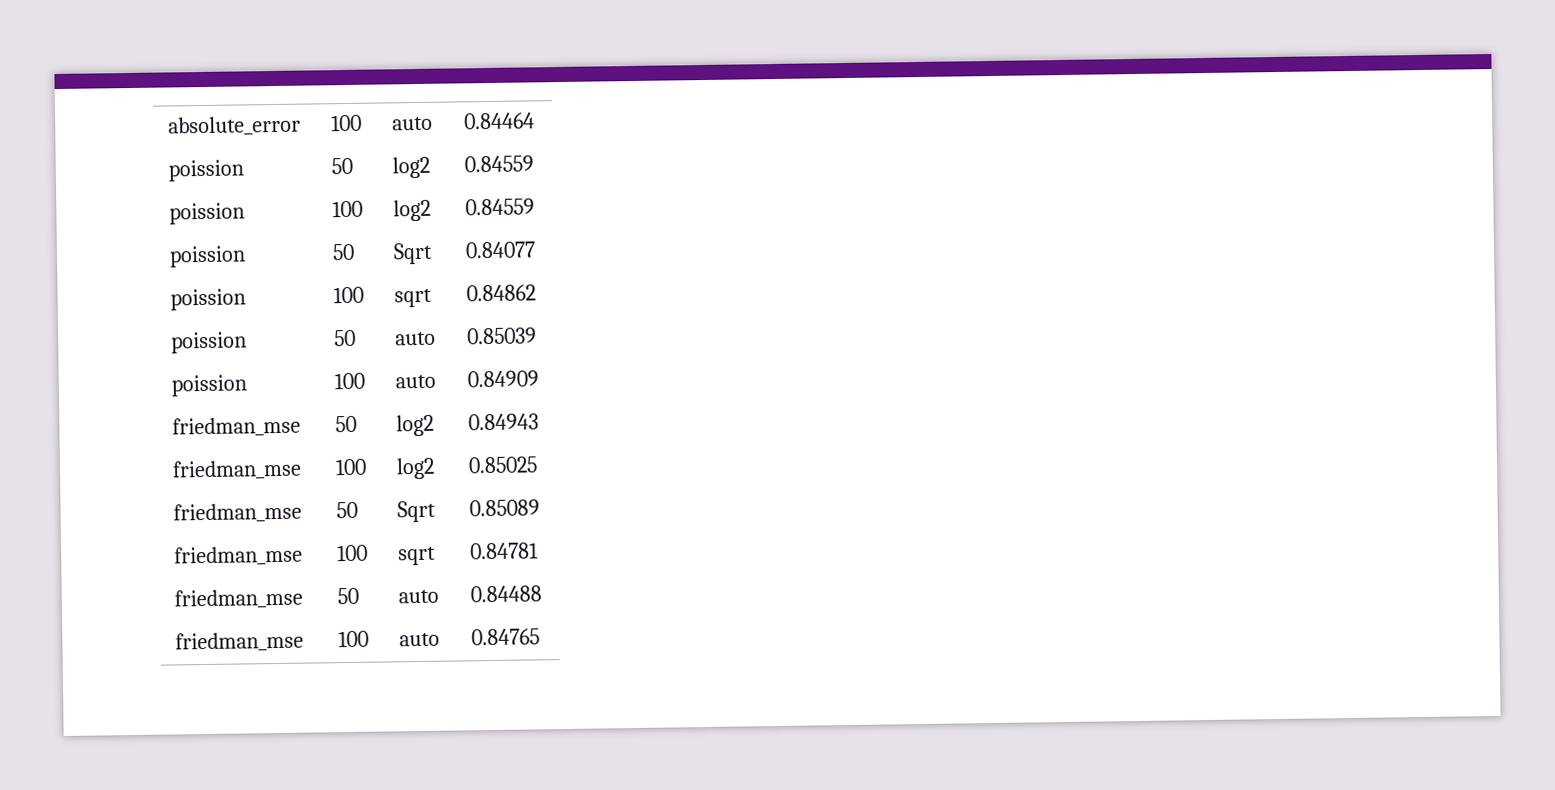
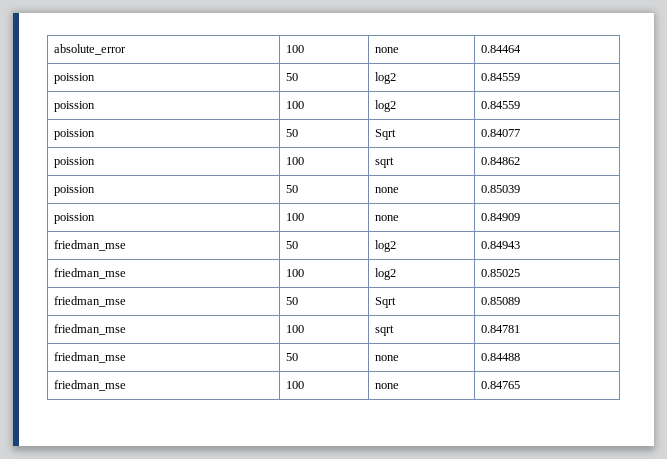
- absolute_error | 100 | auto | 0.84464
+ absolute_error | 100 | none | 0.84464
- poission | 50 | auto | 0.85039
+ poission | 50 | none | 0.85039
- poission | 100 | auto | 0.84909
+ poission | 100 | none | 0.84909
- friedman_mse | 50 | auto | 0.84488
+ friedman_mse | 50 | none | 0.84488
- friedman_mse | 100 | auto | 0.84765
+ friedman_mse | 100 | none | 0.84765

